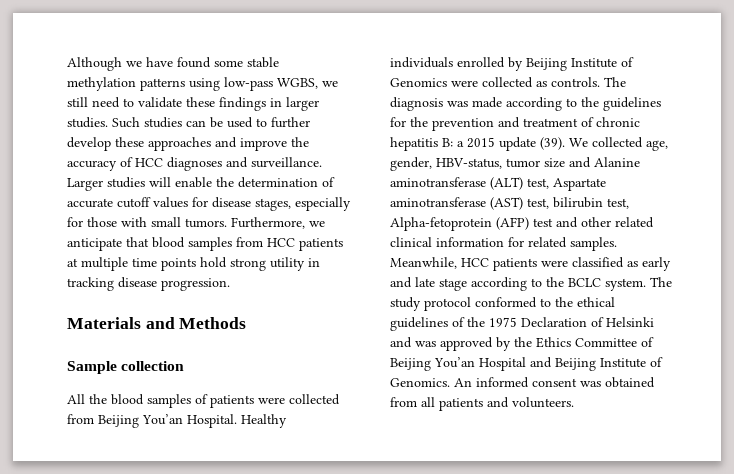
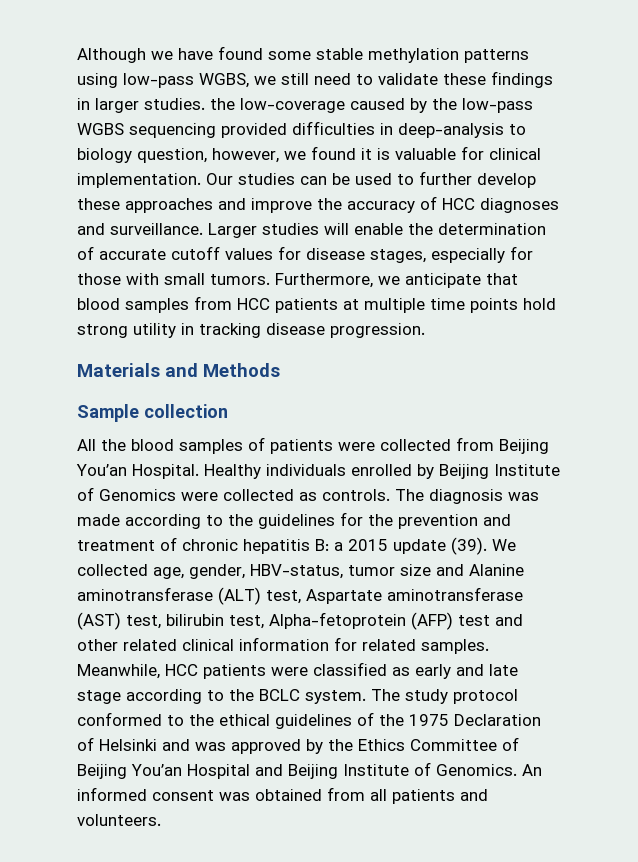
- Although we have found some stable methylation patterns using low-pass WGBS, we still need to validate these findings in larger studies. Such studies can be used to further develop these approaches and improve the accuracy of HCC diagnoses and surveillance.
+ Although we have found some stable methylation patterns using low-pass WGBS, we still need to validate these findings in larger studies. the low-coverage caused by the low-pass WGBS sequencing provided difficulties in deep-analysis to biology question, however, we found it is valuable for clinical implementation. Our studies can be used to further develop these approaches and improve the accuracy of HCC diagnoses and surveillance.

